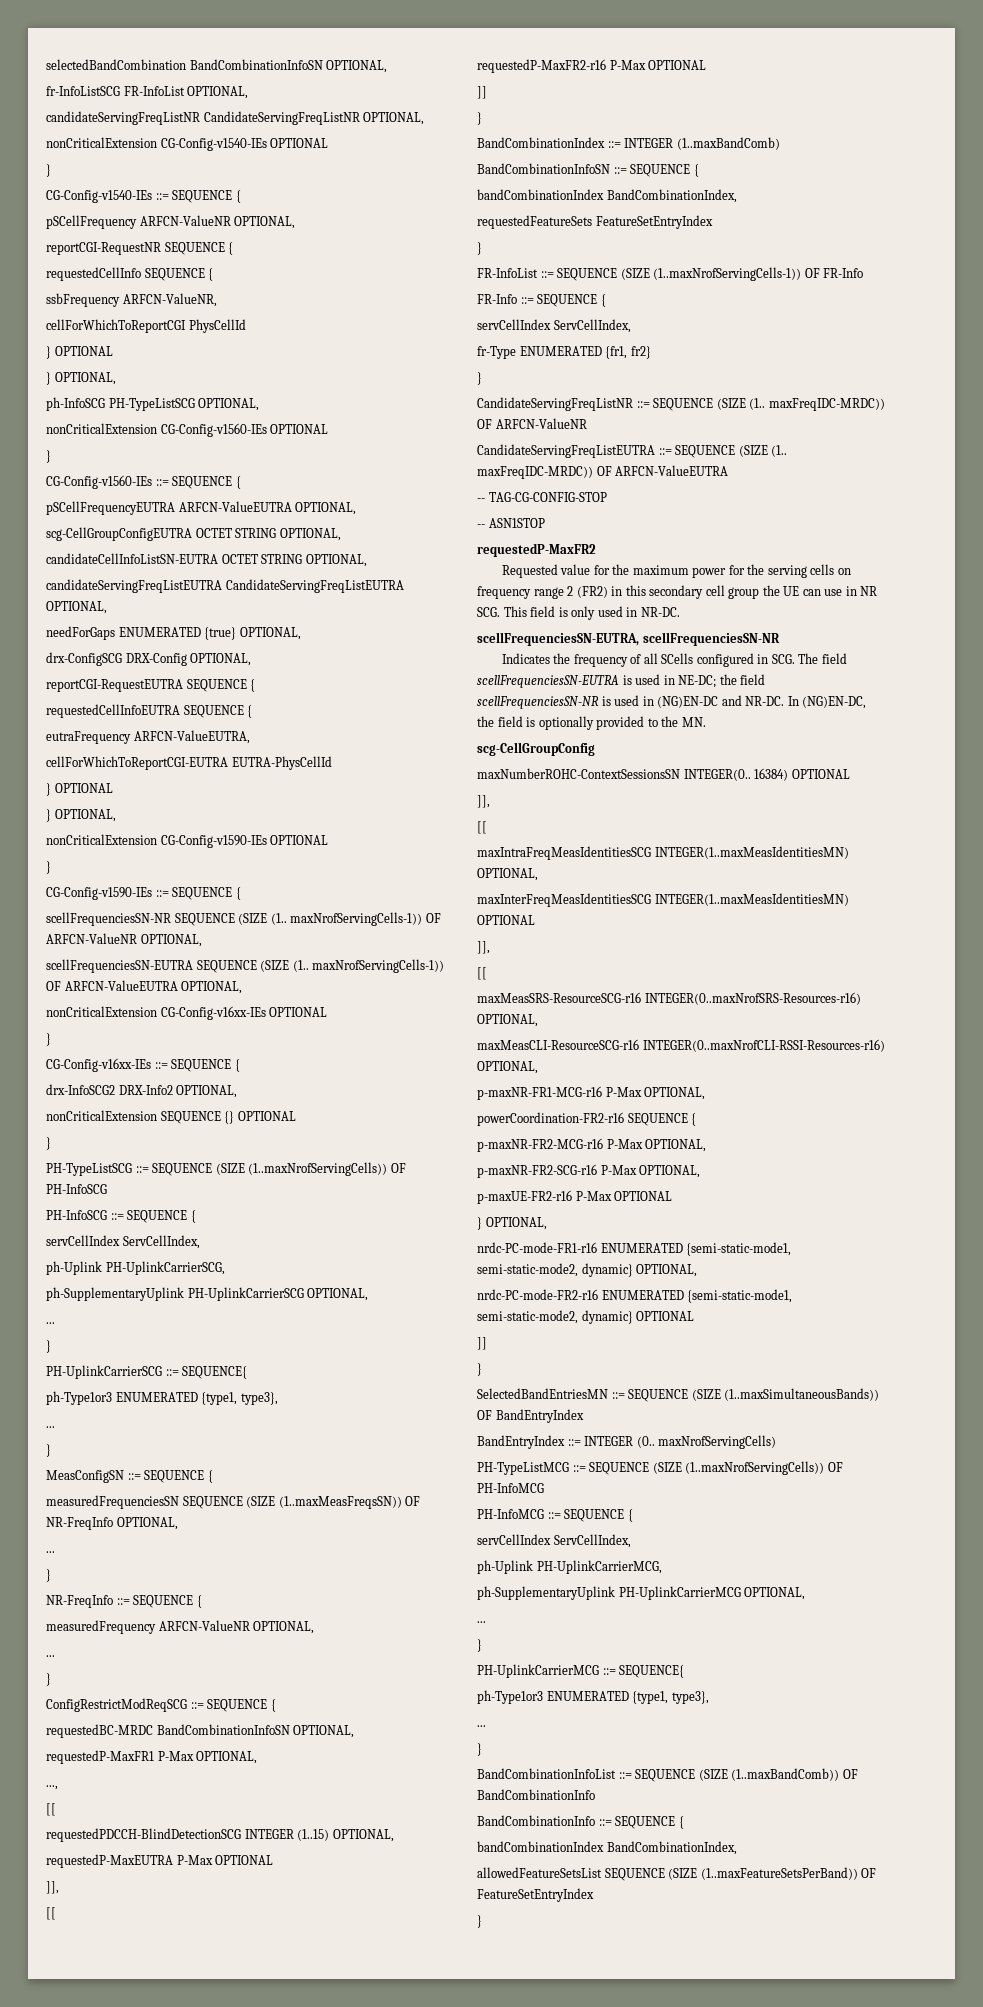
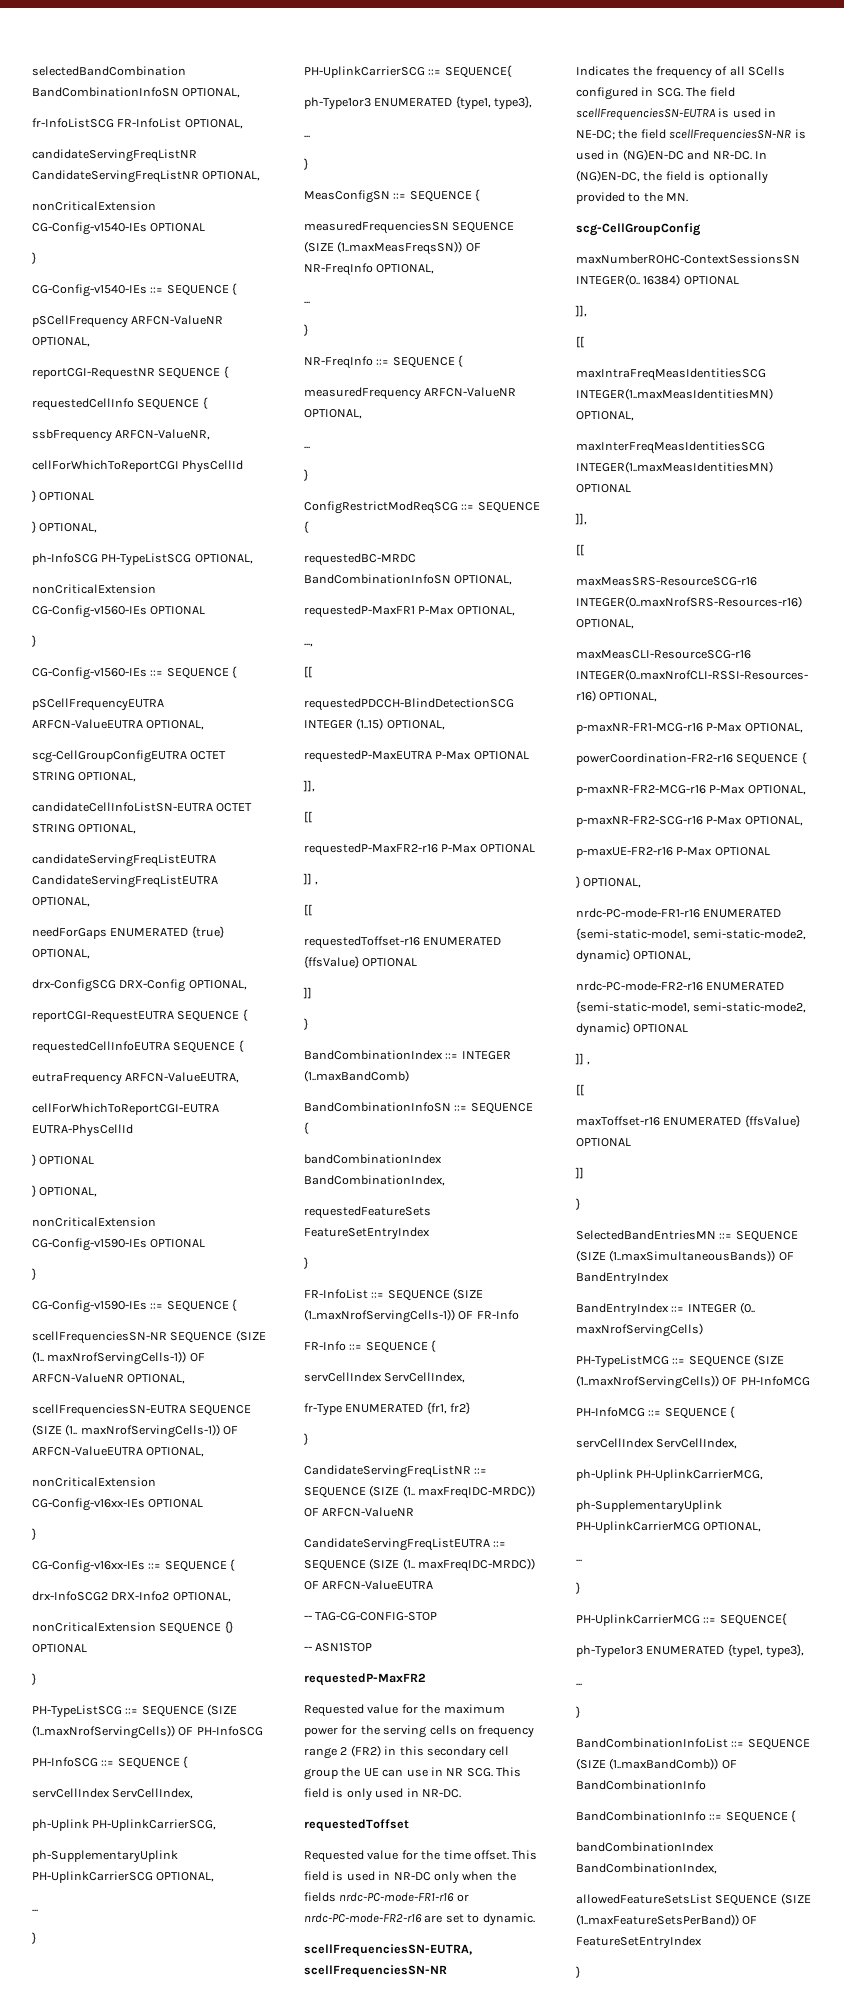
  requestedP-MaxFR2-r16 P-Max OPTIONAL
+ ]] ,
+ [[
+ requestedToffset-r16 ENUMERATED {ffsValue} OPTIONAL
+ requestedToffset
+ Requested value for the time offset. This field is used in NR-DC only when the fields nrdc-PC-mode-FR1-r16 or nrdc-PC-mode-FR2-r16 are set to dynamic.
  nrdc-PC-mode-FR2-r16 ENUMERATED {semi-static-mode1, semi-static-mode2, dynamic} OPTIONAL
+ ]] ,
+ [[
+ maxToffset-r16 ENUMERATED {ffsValue} OPTIONAL

